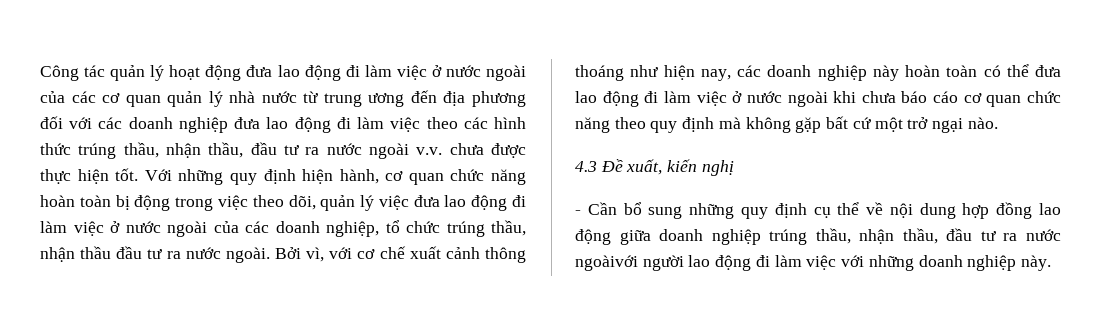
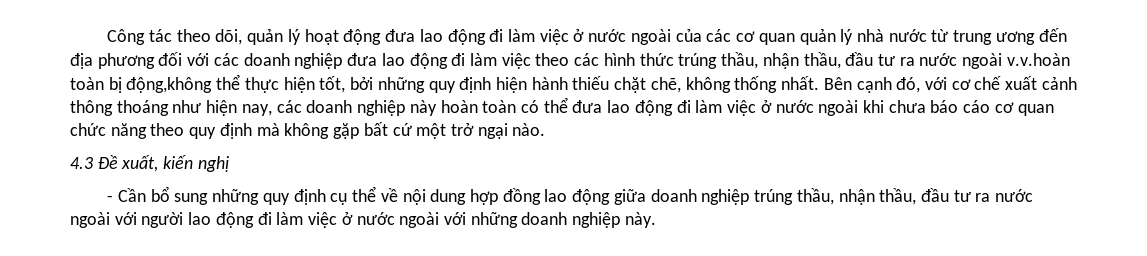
- Công tác quản lý hoạt động đưa lao động đi làm việc ở nước ngoài của các cơ quan quản lý nhà nước từ trung ương đến địa phương đối với các doanh nghiệp đưa lao động đi làm việc theo các hình thức trúng thầu, nhận thầu, đầu tư ra nước ngoài v.v. chưa được thực hiện tốt. Với những quy định hiện hành, cơ quan chức năng hoàn toàn bị động trong việc theo dõi, quản lý việc đưa lao động đi làm việc ở nước ngoài của các doanh nghiệp, tổ chức trúng thầu, nhận thầu đầu tư ra nước ngoài. Bởi vì, với cơ chế xuất cảnh thông thoáng như hiện nay, các doanh nghiệp này hoàn toàn có thể đưa lao động đi làm việc ở nước ngoài khi chưa báo cáo cơ quan chức năng theo quy định mà không gặp bất cứ một trở ngại nào.
+ Công tác theo dõi, quản lý hoạt động đưa lao động đi làm việc ở nước ngoài của các cơ quan quản lý nhà nước từ trung ương đến địa phương đối với các doanh nghiệp đưa lao động đi làm việc theo các hình thức trúng thầu, nhận thầu, đầu tư ra nước ngoài v.v.hoàn toàn bị động,không thể thực hiện tốt, bởi những quy định hiện hành thiếu chặt chẽ, không thống nhất. Bên cạnh đó, với cơ chế xuất cảnh thông thoáng như hiện nay, các doanh nghiệp này hoàn toàn có thể đưa lao động đi làm việc ở nước ngoài khi chưa báo cáo cơ quan chức năng theo quy định mà không gặp bất cứ một trở ngại nào.
- - Cần bổ sung những quy định cụ thể về nội dung hợp đồng lao động giữa doanh nghiệp trúng thầu, nhận thầu, đầu tư ra nước ngoàivới người lao động đi làm việc với những doanh nghiệp này.
+ - Cần bổ sung những quy định cụ thể về nội dung hợp đồng lao động giữa doanh nghiệp trúng thầu, nhận thầu, đầu tư ra nước ngoài với người lao động đi làm việc ở nước ngoài với những doanh nghiệp này.

